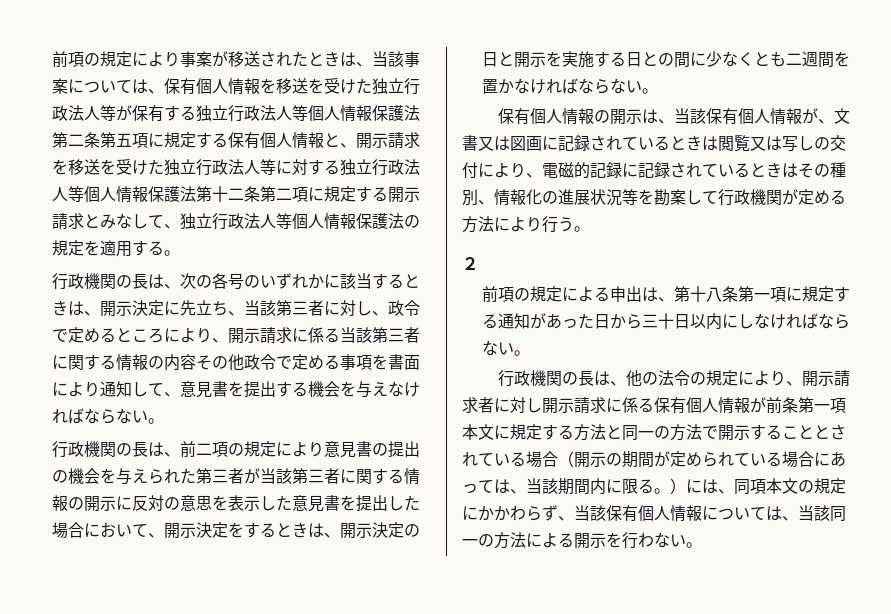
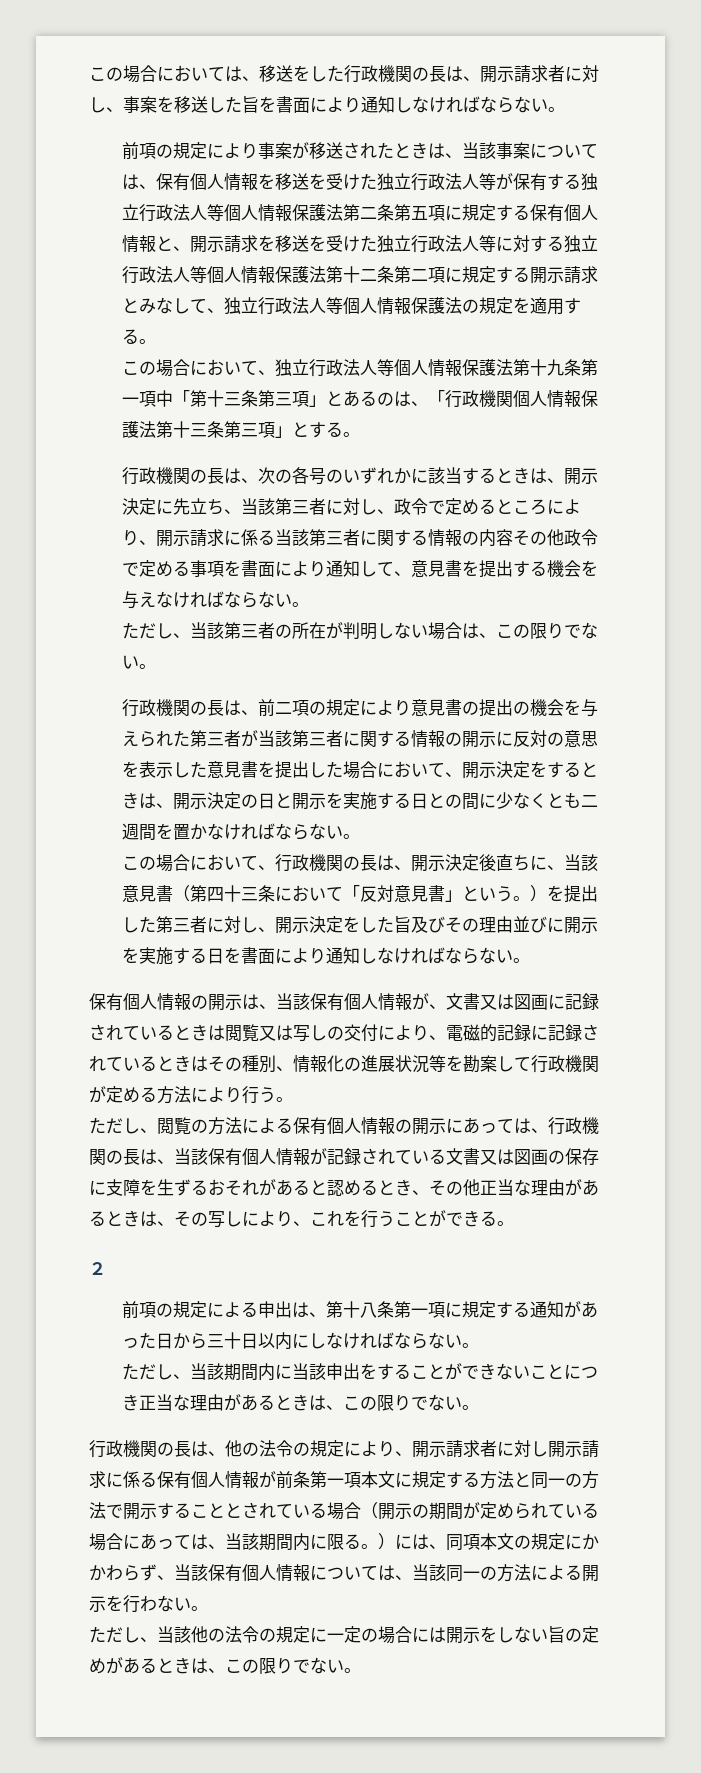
+ この場合においては、移送をした行政機関の長は、開示請求者に対し、事案を移送した旨を書面により通知しなければならない。
+ この場合において、独立行政法人等個人情報保護法第十九条第一項中「第十三条第三項」とあるのは、「行政機関個人情報保護法第十三条第三項」とする。
+ ただし、当該第三者の所在が判明しない場合は、この限りでない。
+ この場合において、行政機関の長は、開示決定後直ちに、当該意見書（第四十三条において「反対意見書」という。）を提出した第三者に対し、開示決定をした旨及びその理由並びに開示を実施する日を書面により通知しなければならない。
+ ただし、閲覧の方法による保有個人情報の開示にあっては、行政機関の長は、当該保有個人情報が記録されている文書又は図画の保存に支障を生ずるおそれがあると認めるとき、その他正当な理由があるときは、その写しにより、これを行うことができる。
+ ただし、当該期間内に当該申出をすることができないことにつき正当な理由があるときは、この限りでない。
+ ただし、当該他の法令の規定に一定の場合には開示をしない旨の定めがあるときは、この限りでない。

